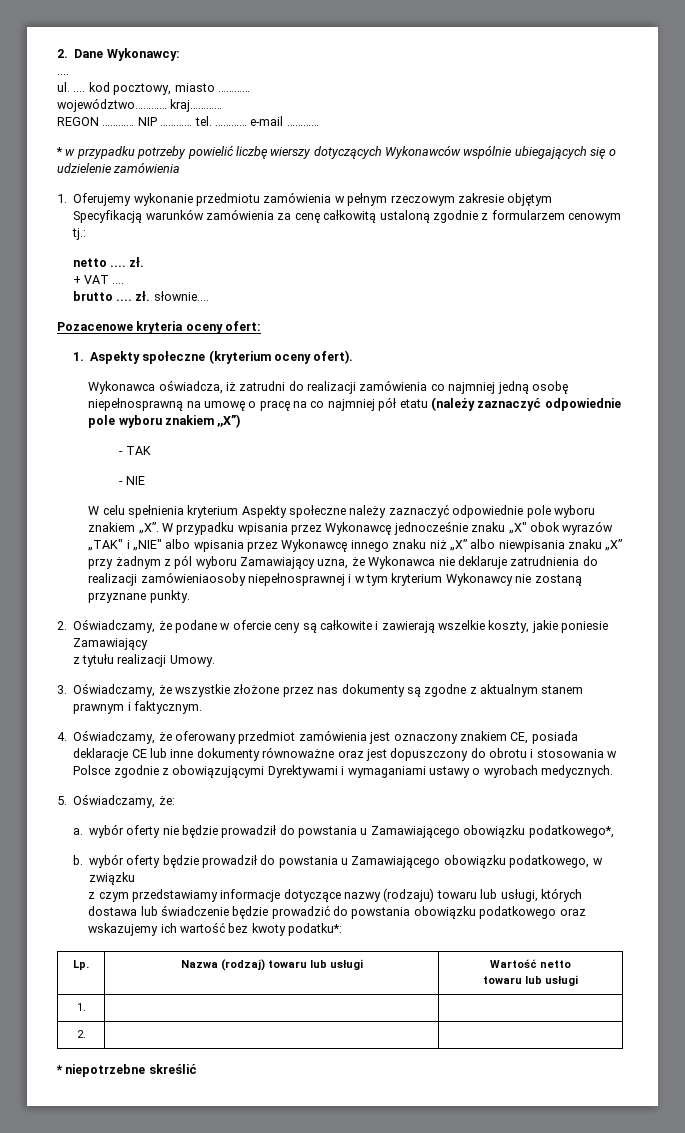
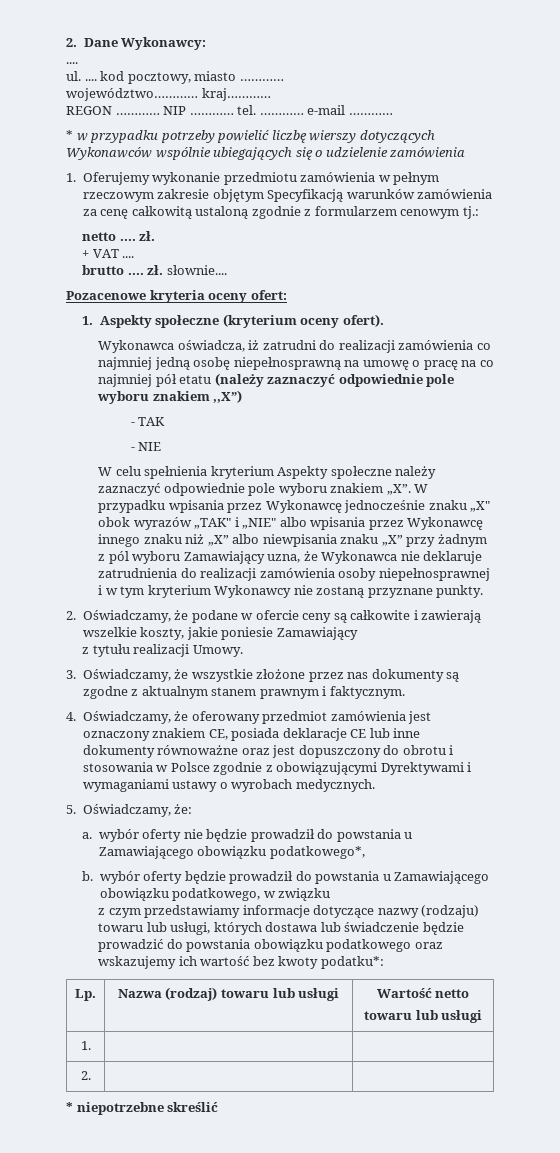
- W przypadku wpisania przez Wykonawcę jednocześnie znaku „X" obok wyrazów „TAK" i „NIE" albo wpisania przez Wykonawcę innego znaku niż „X” albo niewpisania znaku „X” przy żadnym z pól wyboru Zamawiający uzna, że Wykonawca nie deklaruje zatrudnienia do realizacji zamówieniaosoby niepełnosprawnej i w tym kryterium Wykonawcy nie zostaną przyznane punkty.
+ W przypadku wpisania przez Wykonawcę jednocześnie znaku „X" obok wyrazów „TAK" i „NIE" albo wpisania przez Wykonawcę innego znaku niż „X” albo niewpisania znaku „X” przy żadnym z pól wyboru Zamawiający uzna, że Wykonawca nie deklaruje zatrudnienia do realizacji zamówienia osoby niepełnosprawnej i w tym kryterium Wykonawcy nie zostaną przyznane punkty.

